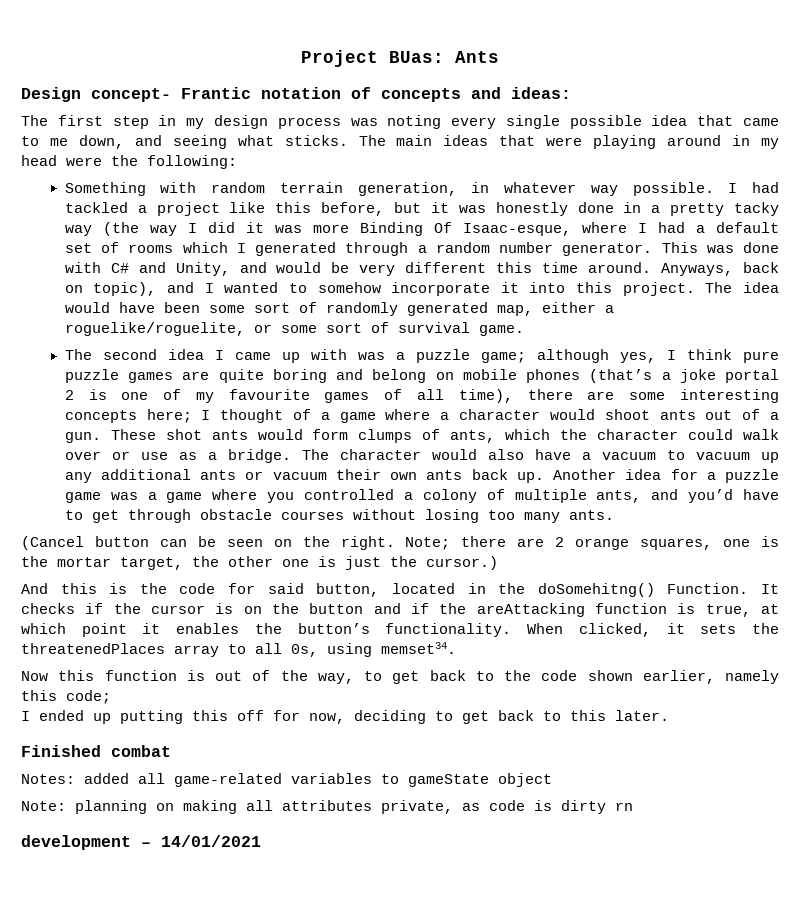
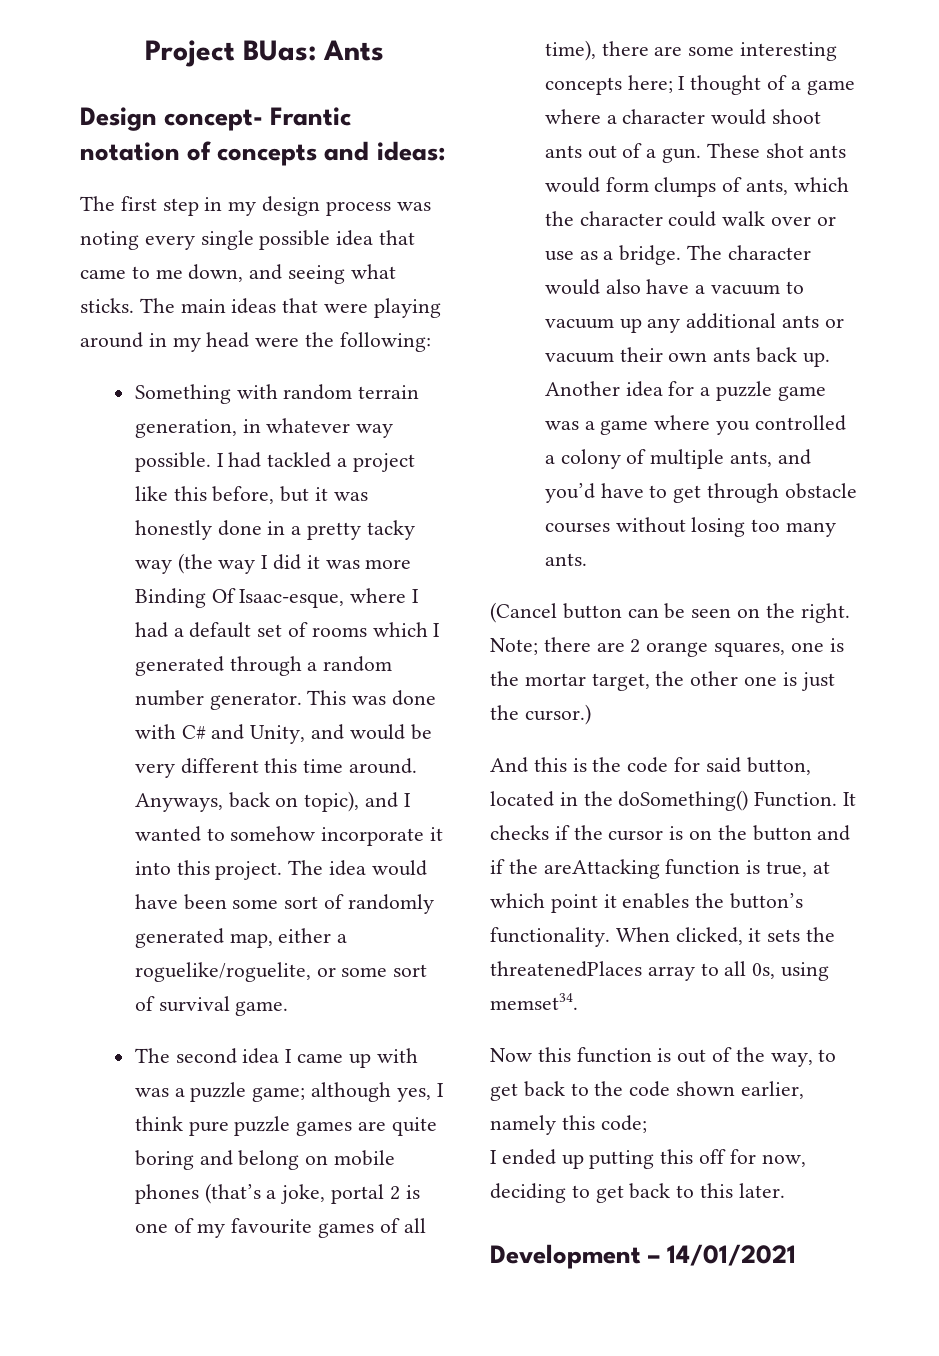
- The second idea I came up with was a puzzle game; although yes, I think pure puzzle games are quite boring and belong on mobile phones (that’s a joke portal 2 is one of my favourite games of all time), there are some interesting concepts here; I thought of a game where a character would shoot ants out of a gun.
+ The second idea I came up with was a puzzle game; although yes, I think pure puzzle games are quite boring and belong on mobile phones (that’s a joke, portal 2 is one of my favourite games of all time), there are some interesting concepts here; I thought of a game where a character would shoot ants out of a gun.
- And this is the code for said button, located in the doSomehitng() Function.
+ And this is the code for said button, located in the doSomething() Function.
- Finished combat
- Notes: added all game-related variables to gameState object
- Note: planning on making all attributes private, as code is dirty rn
- development – 14/01/2021
+ Development – 14/01/2021

